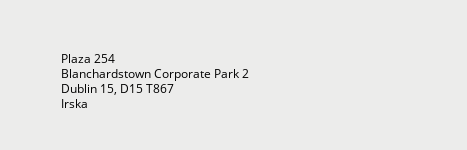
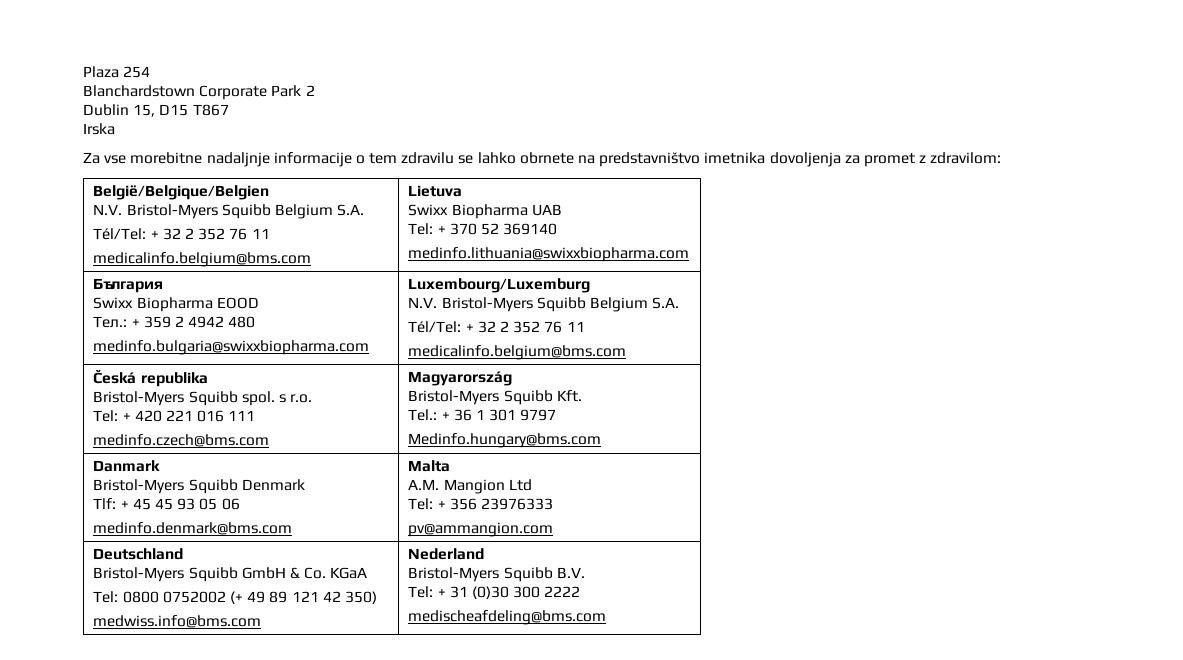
+ Za vse morebitne nadaljnje informacije o tem zdravilu se lahko obrnete na predstavništvo imetnika dovoljenja za promet z zdravilom:
+ België/Belgique/Belgien
+ N.V. Bristol-Myers Squibb Belgium S.A.
+ Tél/Tel: + 32 2 352 76 11
+ medicalinfo.belgium@bms.com | Lietuva
+ Swixx Biopharma UAB
+ Tel: + 370 52 369140
+ medinfo.lithuania@swixxbiopharma.com
+ България
+ Swixx Biopharma EOOD
+ Teл.: + 359 2 4942 480
+ medinfo.bulgaria@swixxbiopharma.com | Luxembourg/Luxemburg
+ N.V. Bristol-Myers Squibb Belgium S.A.
+ Tél/Tel: + 32 2 352 76 11
+ medicalinfo.belgium@bms.com
+ Česká republika
+ Bristol-Myers Squibb spol. s r.o.
+ Tel: + 420 221 016 111
+ medinfo.czech@bms.com | Magyarország
+ Bristol-Myers Squibb Kft.
+ Tel.: + 36 1 301 9797
+ Medinfo.hungary@bms.com
+ Danmark
+ Bristol-Myers Squibb Denmark
+ Tlf: + 45 45 93 05 06
+ medinfo.denmark@bms.com | Malta
+ A.M. Mangion Ltd
+ Tel: + 356 23976333
+ pv@ammangion.com
+ Deutschland
+ Bristol-Myers Squibb GmbH & Co. KGaA
+ Tel: 0800 0752002 (+ 49 89 121 42 350)
+ medwiss.info@bms.com | Nederland
+ Bristol-Myers Squibb B.V.
+ Tel: + 31 (0)30 300 2222
+ medischeafdeling@bms.com

